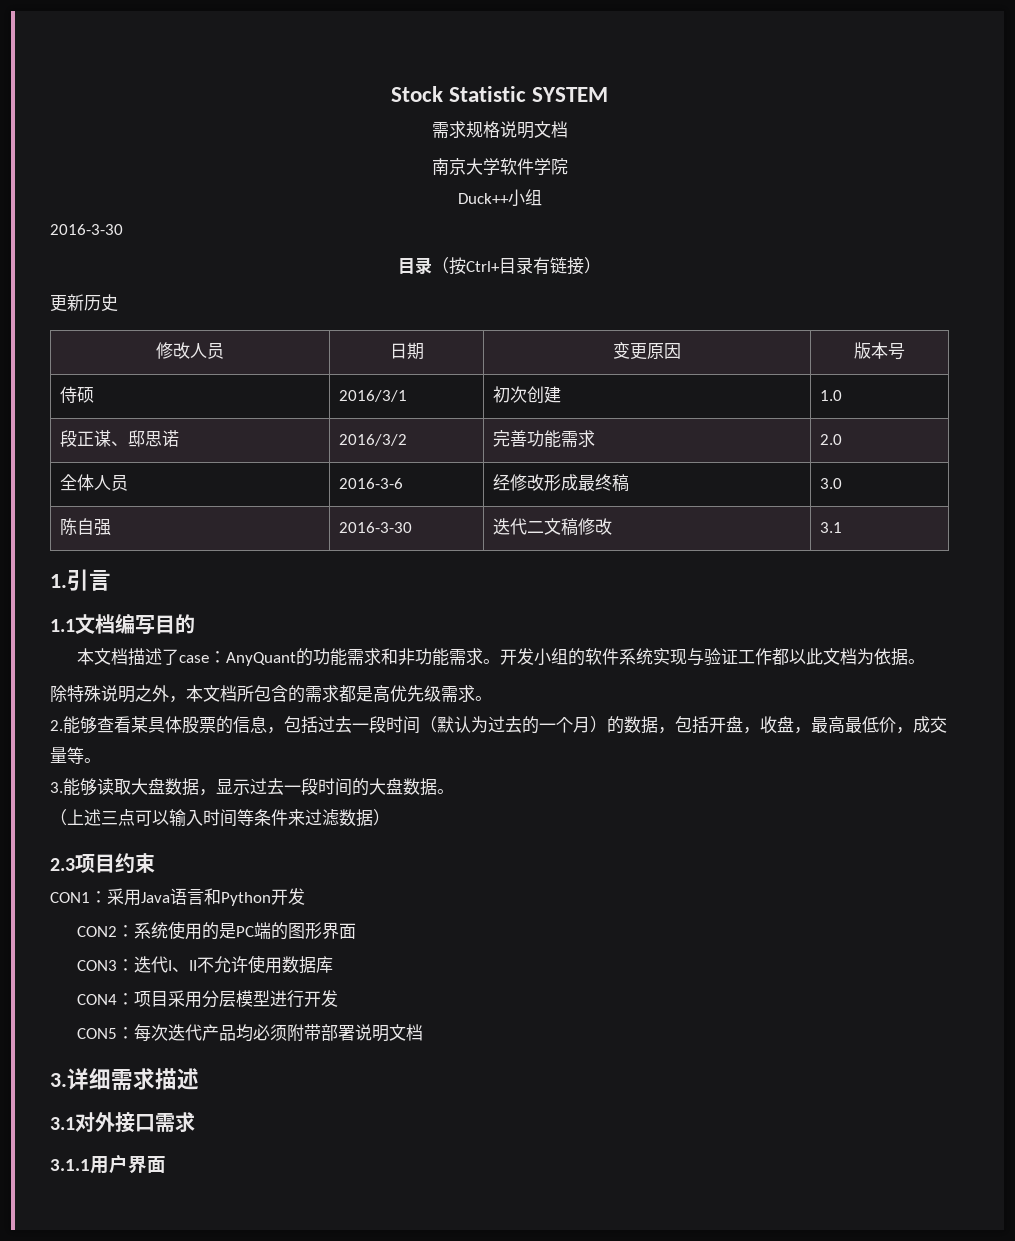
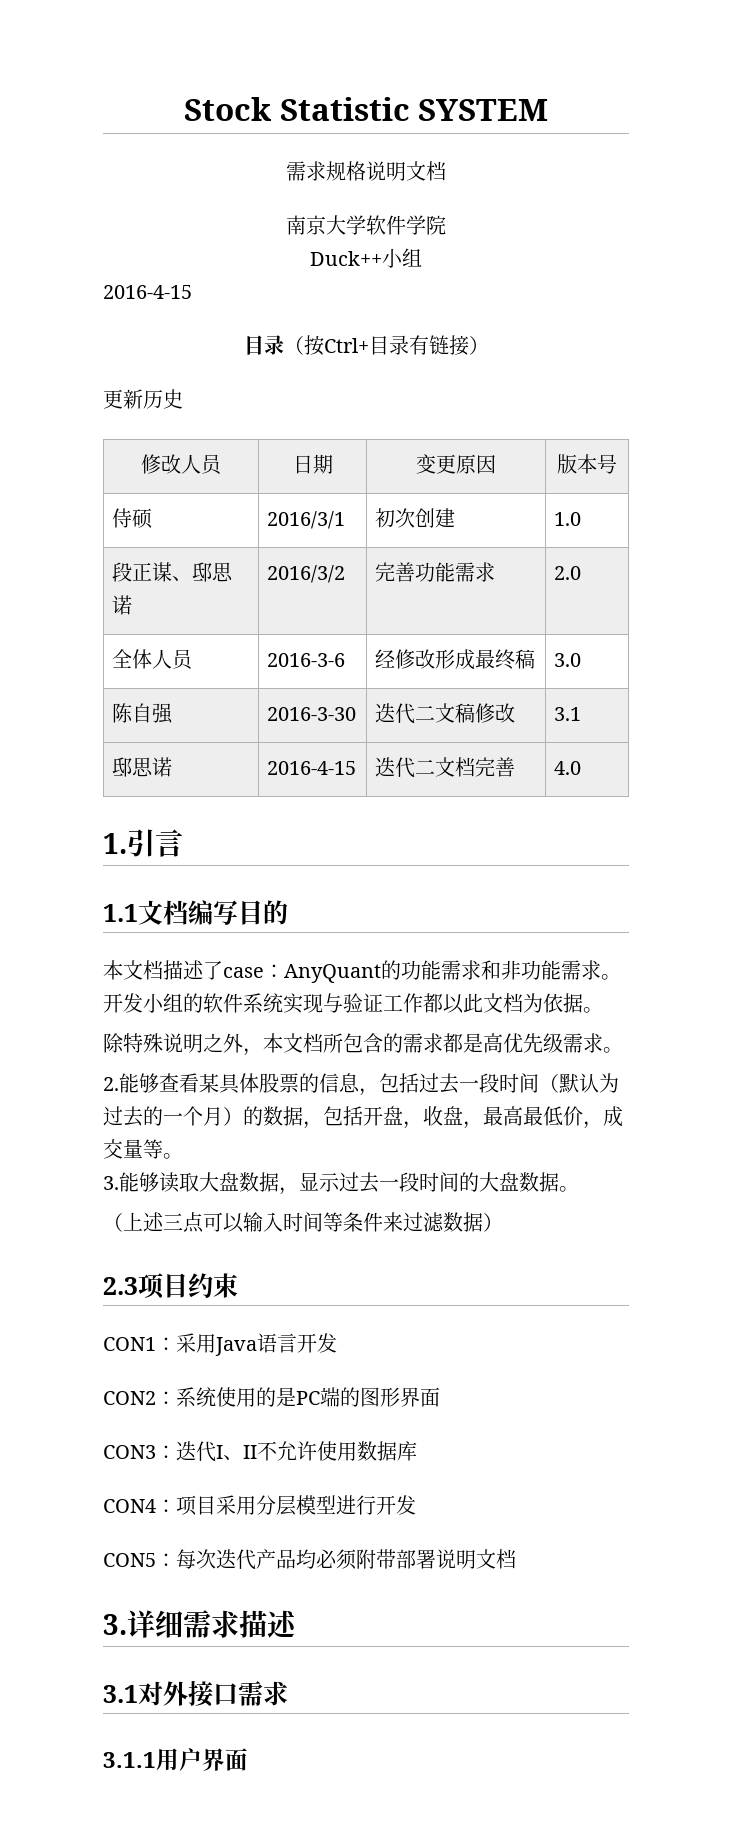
  Duck++小组
- 2016-3-30
+ 2016-4-15
+ 邸思诺 | 2016-4-15 | 迭代二文档完善 | 4.0
- CON1：采用Java语言和Python开发
+ CON1：采用Java语言开发

